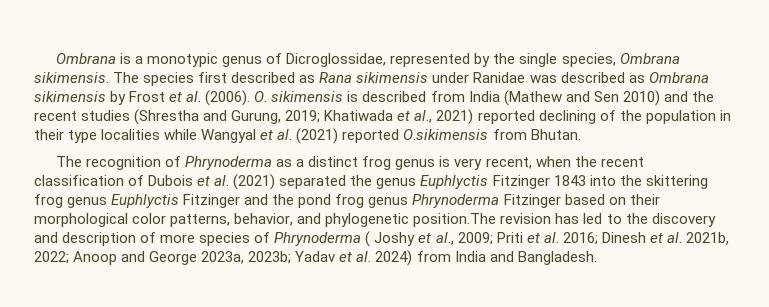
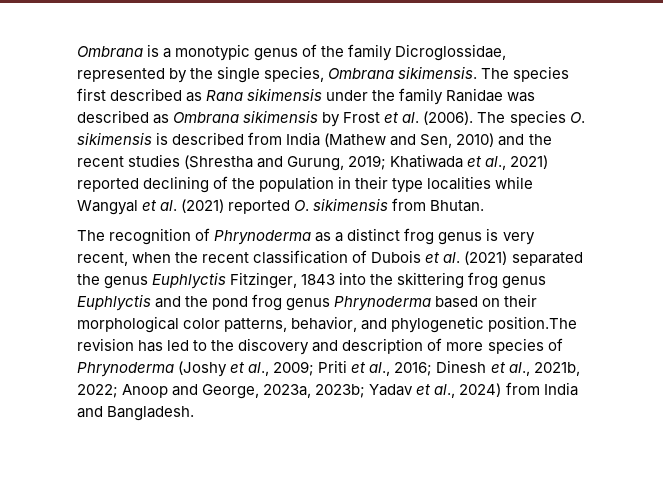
- Ombrana is a monotypic genus of Dicroglossidae, represented by the single species, Ombrana sikimensis.
+ Ombrana is a monotypic genus of the family Dicroglossidae, represented by the single species, Ombrana sikimensis.
- The species first described as Rana sikimensis under Ranidae was described as Ombrana sikimensis by Frost et al. (2006).
+ The species first described as Rana sikimensis under the family Ranidae was described as Ombrana sikimensis by Frost et al. (2006).
- O. sikimensis is described from India (Mathew and Sen 2010) and the recent studies (Shrestha and Gurung, 2019; Khatiwada et al., 2021) reported declining of the population in their type localities while Wangyal et al. (2021) reported O.sikimensis from Bhutan.
+ The species O. sikimensis is described from India (Mathew and Sen, 2010) and the recent studies (Shrestha and Gurung, 2019; Khatiwada et al., 2021) reported declining of the population in their type localities while Wangyal et al. (2021) reported O. sikimensis from Bhutan.
- The recognition of Phrynoderma as a distinct frog genus is very recent, when the recent classification of Dubois et al. (2021) separated the genus Euphlyctis Fitzinger 1843 into the skittering frog genus Euphlyctis Fitzinger and the pond frog genus Phrynoderma Fitzinger based on their morphological color patterns, behavior, and phylogenetic position.The revision has led to the discovery and description of more species of Phrynoderma ( Joshy et al., 2009;
+ The recognition of Phrynoderma as a distinct frog genus is very recent, when the recent classification of Dubois et al. (2021) separated the genus Euphlyctis Fitzinger, 1843 into the skittering frog genus Euphlyctis and the pond frog genus Phrynoderma based on their morphological color patterns, behavior, and phylogenetic position.The revision has led to the discovery and description of more species of Phrynoderma (Joshy et al., 2009;
- Priti et al. 2016;
+ Priti et al., 2016;
- Dinesh et al. 2021b, 2022;
+ Dinesh et al., 2021b, 2022;
- Anoop and George 2023a, 2023b;
+ Anoop and George, 2023a, 2023b;
- Yadav et al. 2024) from India and Bangladesh.
+ Yadav et al., 2024) from India and Bangladesh.

